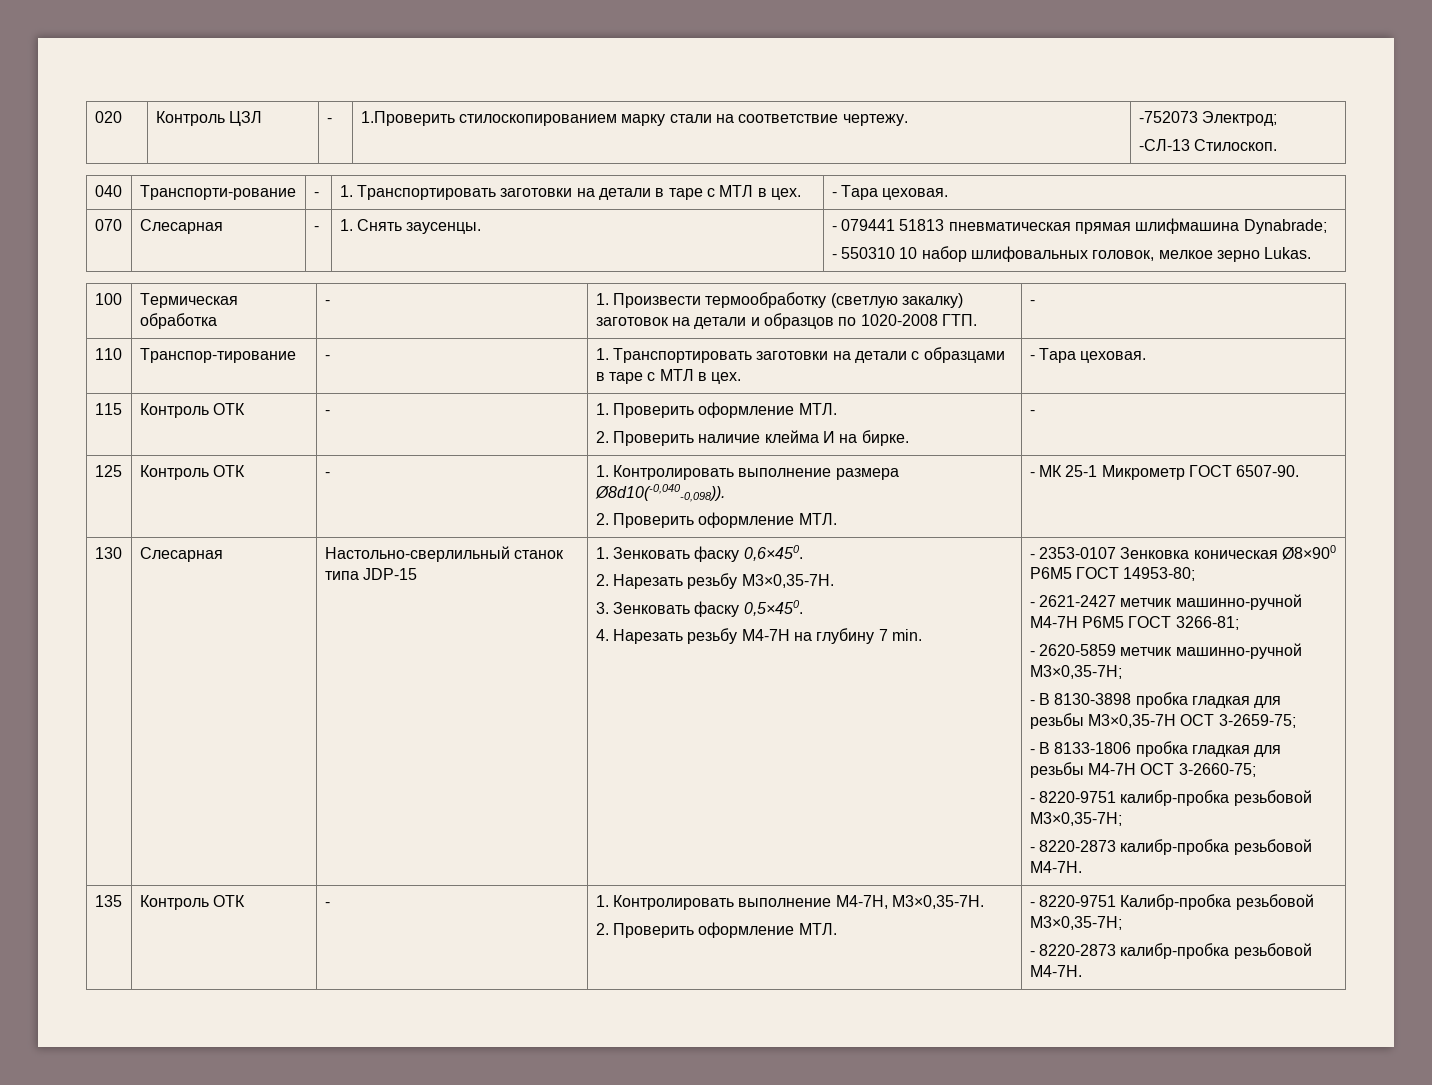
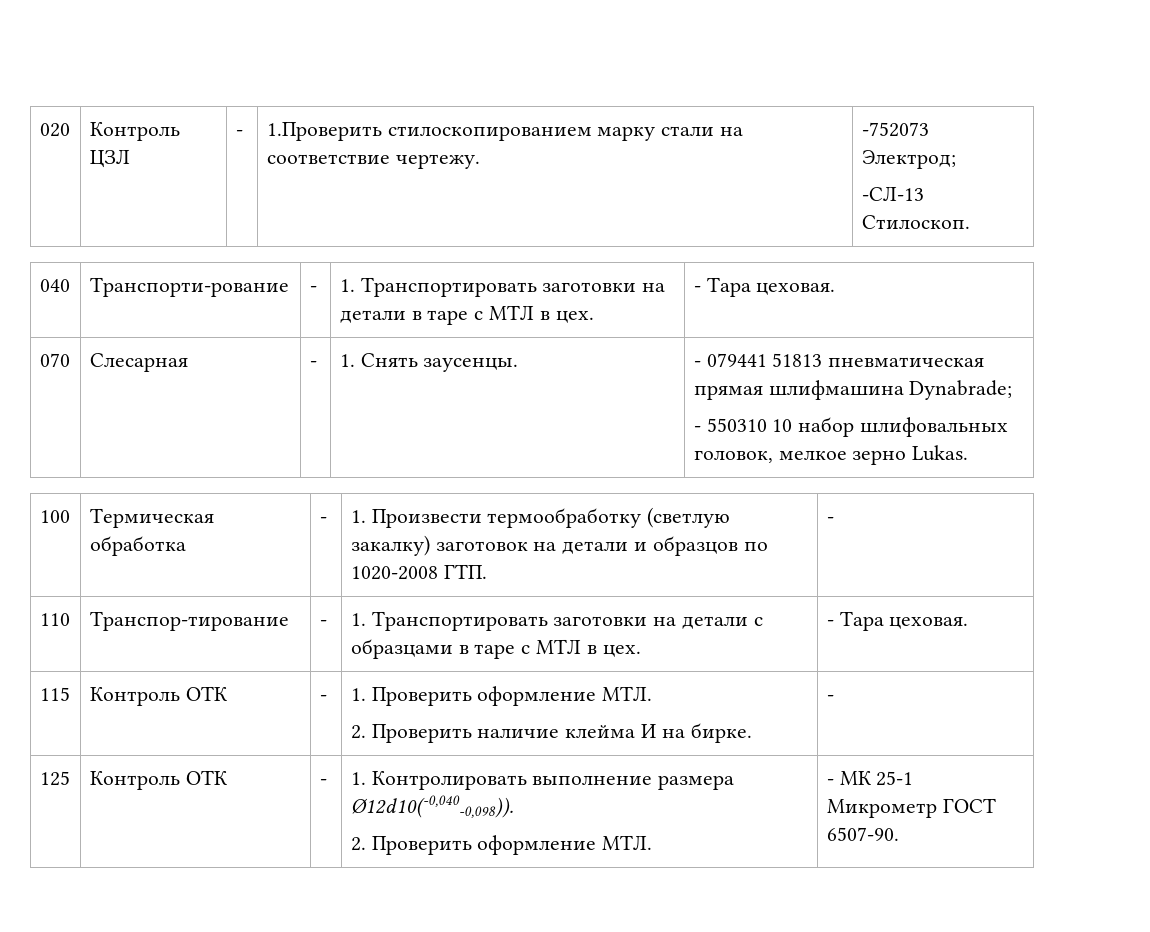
- 125 | Контроль ОТК | - | 1. Контролировать выполнение размера Ø8d10(-0,040-0,098)).
+ 125 | Контроль ОТК | - | 1. Контролировать выполнение размера Ø12d10(-0,040-0,098)).
- 130 | Слесарная | Настольно-сверлильный станок типа JDP-15 | 1. Зенковать фаску 0,6×450.
- 2. Нарезать резьбу M3×0,35-7H.
- 3. Зенковать фаску 0,5×450.
- 4. Нарезать резьбу М4-7Н на глубину 7 min. | - 2353-0107 Зенковка коническая Ø8×900 Р6М5 ГОСТ 14953-80;
- - 2621-2427 метчик машинно-ручной М4-7Н Р6М5 ГОСТ 3266-81;
- - 2620-5859 метчик машинно-ручной М3×0,35-7Н;
- - В 8130-3898 пробка гладкая для резьбы М3×0,35-7Н ОСТ 3-2659-75;
- - В 8133-1806 пробка гладкая для резьбы М4-7Н ОСТ 3-2660-75;
- - 8220-9751 калибр-пробка резьбовой М3×0,35-7Н;
- - 8220-2873 калибр-пробка резьбовой М4-7Н.
- 135 | Контроль ОТК | - | 1. Контролировать выполнение М4-7Н, М3×0,35-7Н.
- 2. Проверить оформление МТЛ. | - 8220-9751 Калибр-пробка резьбовой М3×0,35-7Н;
- - 8220-2873 калибр-пробка резьбовой М4-7Н.

